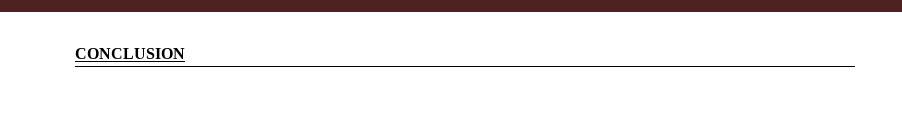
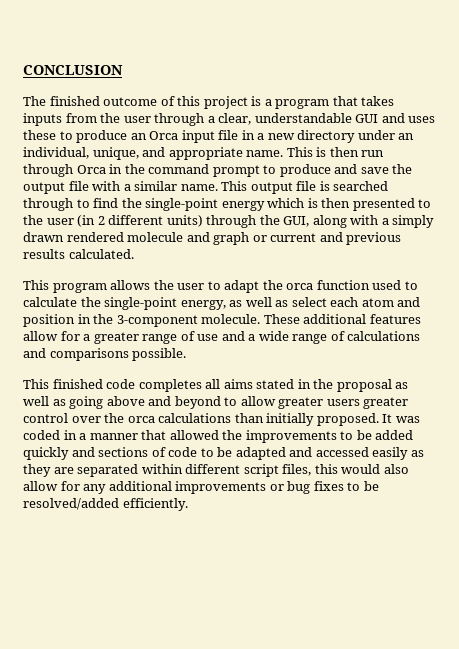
+ The finished outcome of this project is a program that takes inputs from the user through a clear, understandable GUI and uses these to produce an Orca input file in a new directory under an individual, unique, and appropriate name. This is then run through Orca in the command prompt to produce and save the output file with a similar name. This output file is searched through to find the single-point energy which is then presented to the user (in 2 different units) through the GUI, along with a simply drawn rendered molecule and graph or current and previous results calculated.
+ This program allows the user to adapt the orca function used to calculate the single-point energy, as well as select each atom and position in the 3-component molecule. These additional features allow for a greater range of use and a wide range of calculations and comparisons possible.
+ This finished code completes all aims stated in the proposal as well as going above and beyond to allow greater users greater control over the orca calculations than initially proposed. It was coded in a manner that allowed the improvements to be added quickly and sections of code to be adapted and accessed easily as they are separated within different script files, this would also allow for any additional improvements or bug fixes to be resolved/added efficiently.

